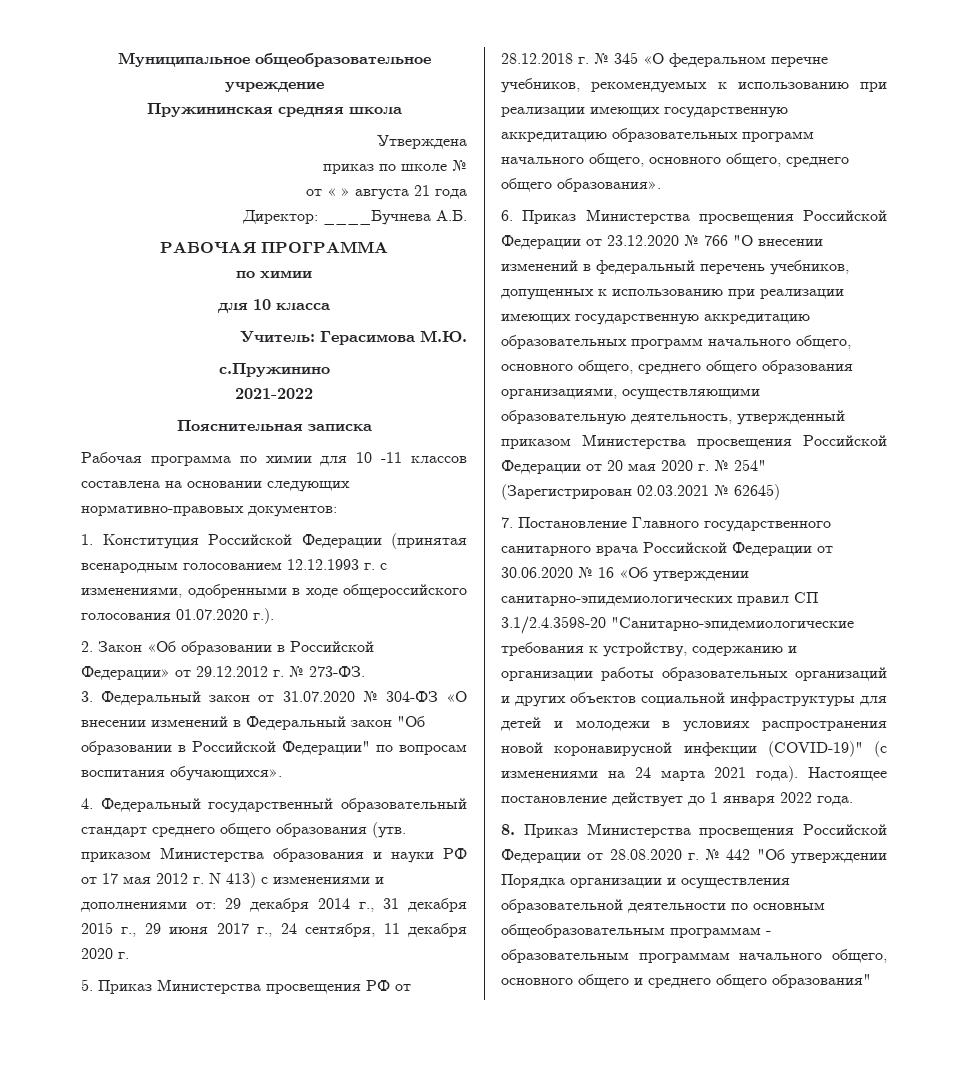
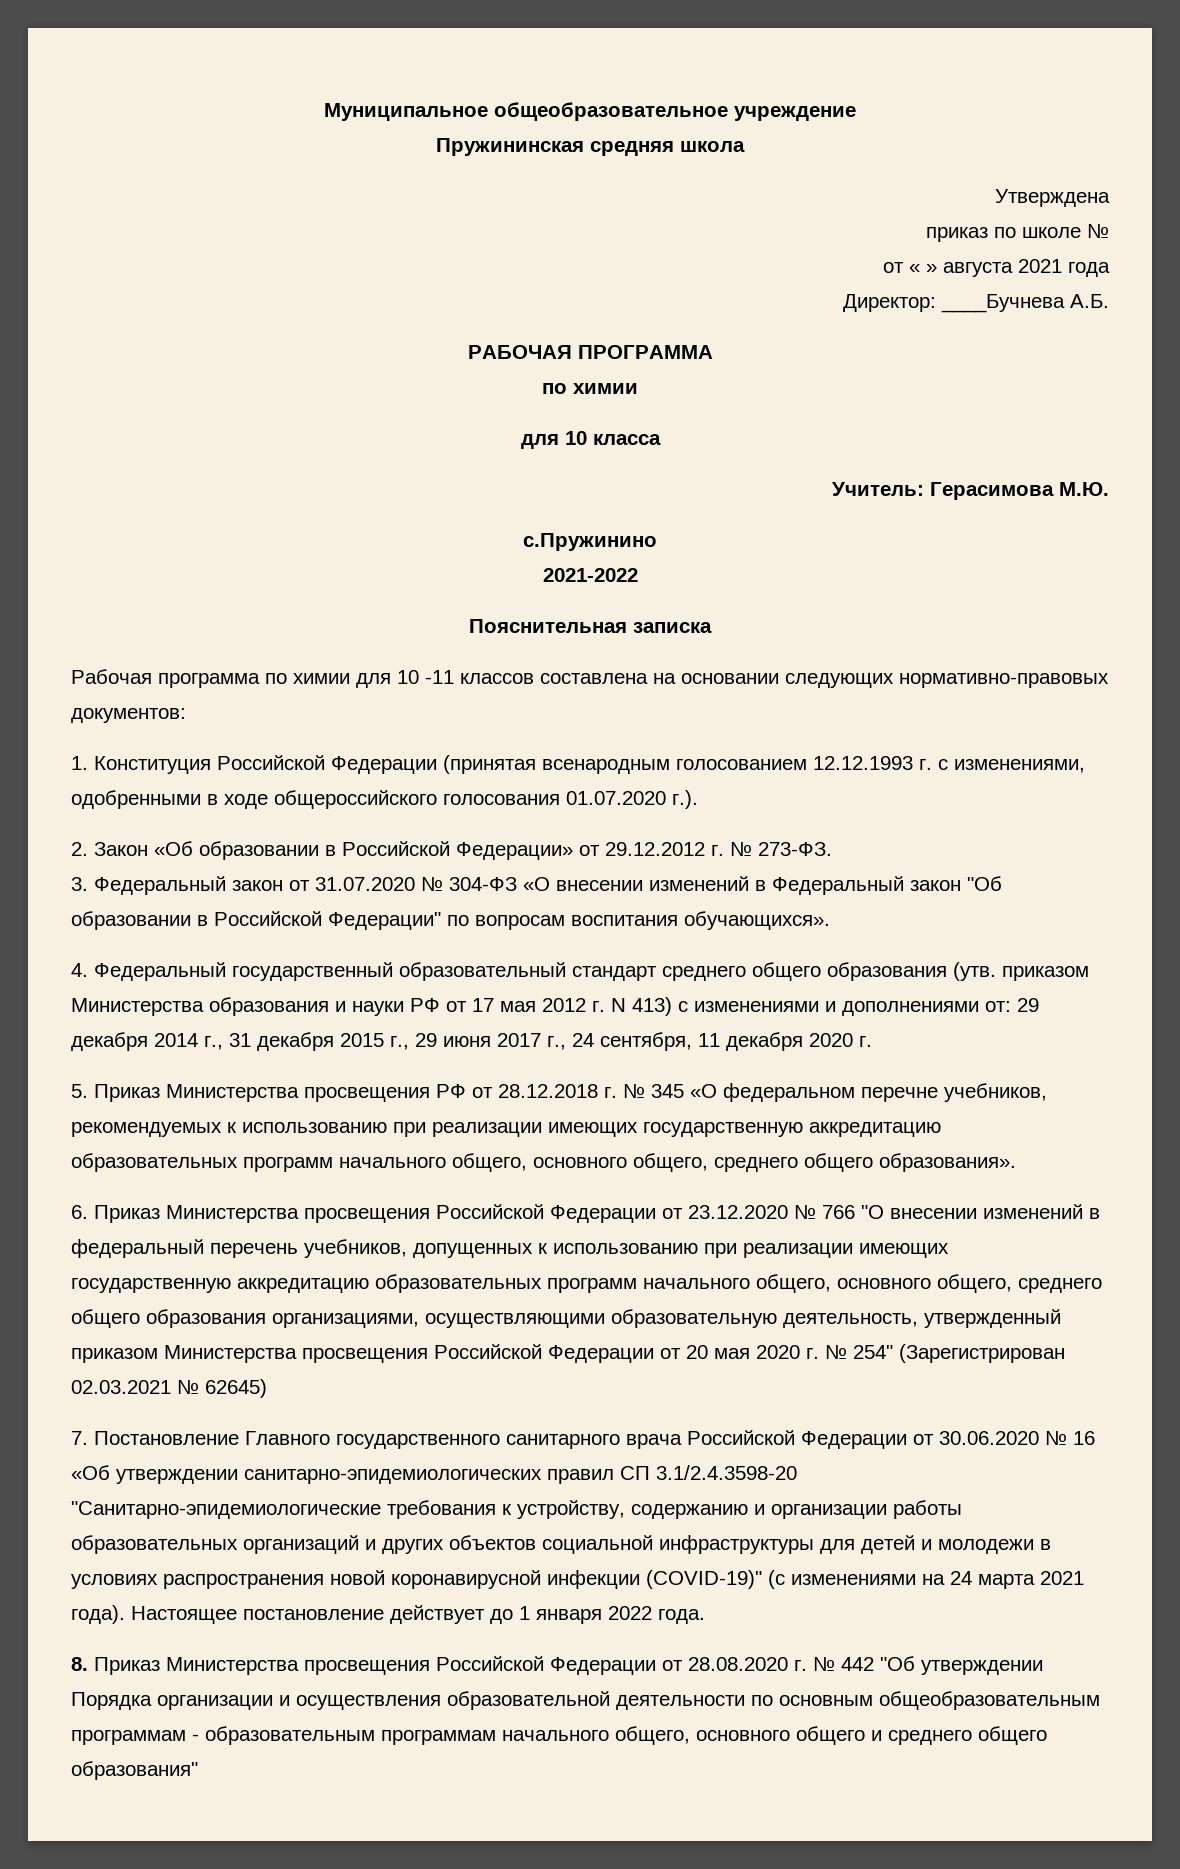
- от « » августа 21 года
+ от « » августа 2021 года

